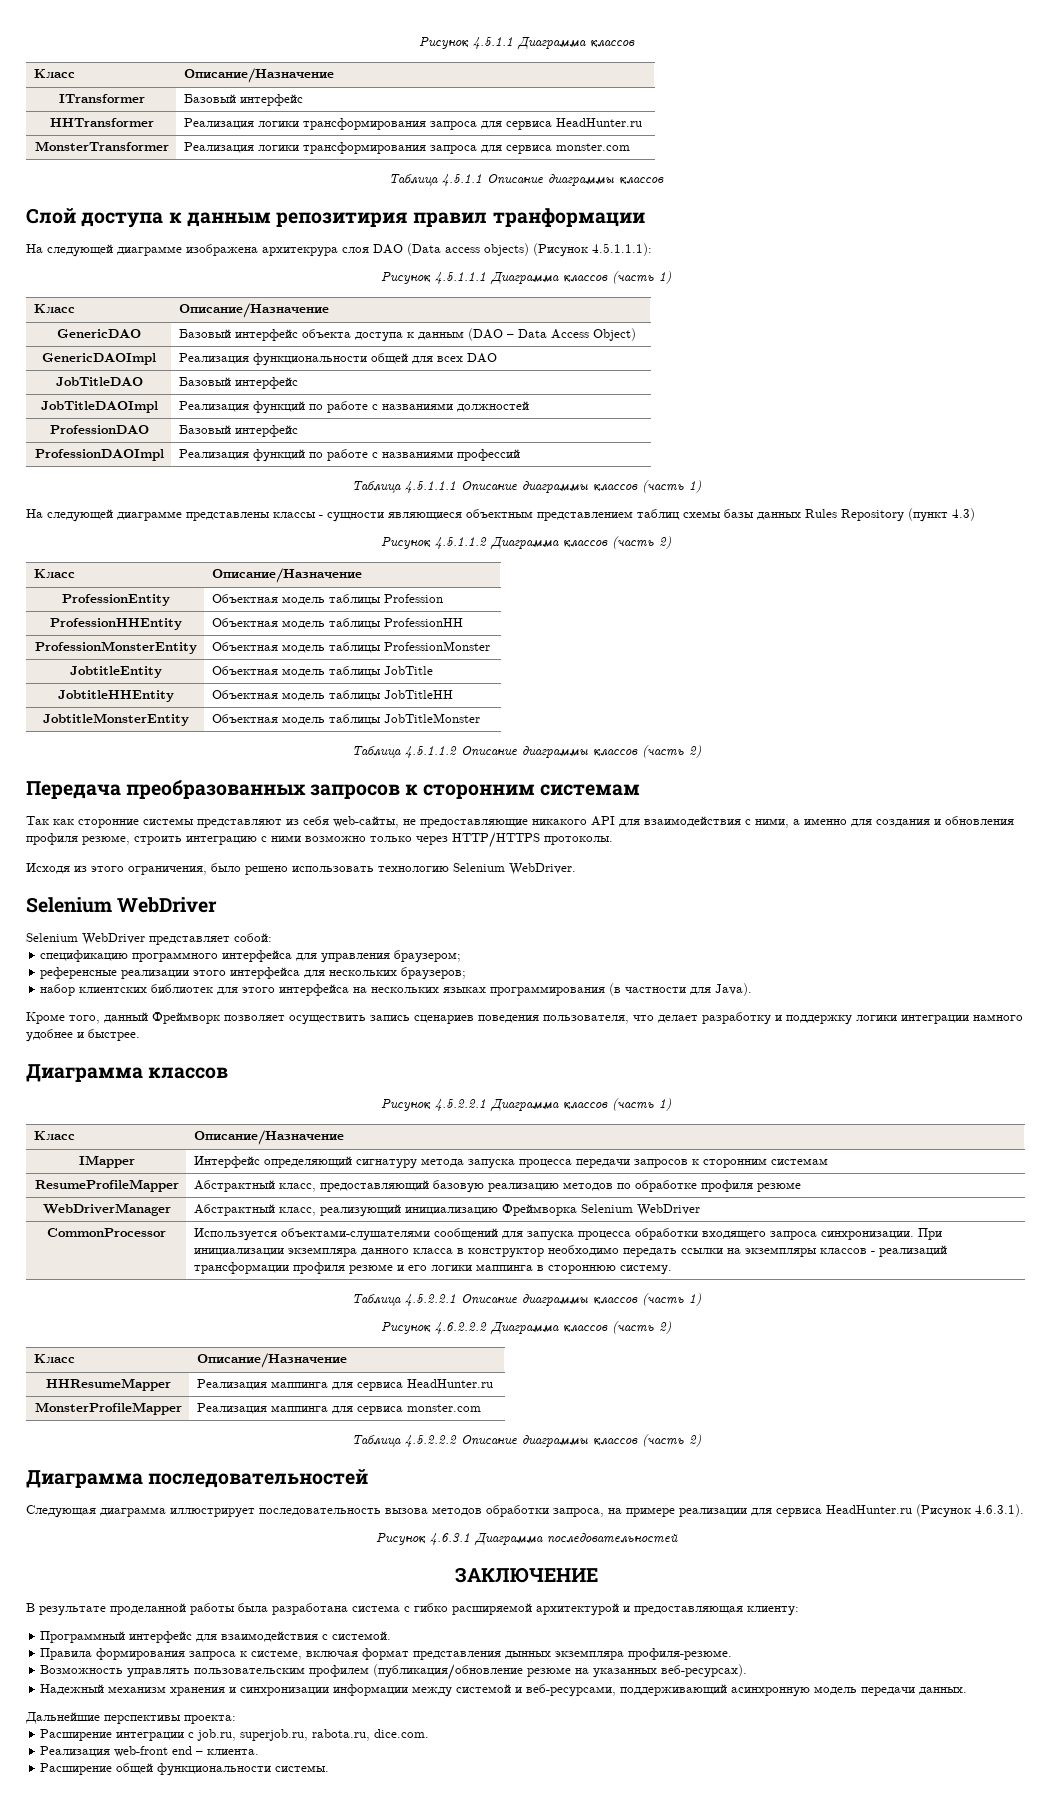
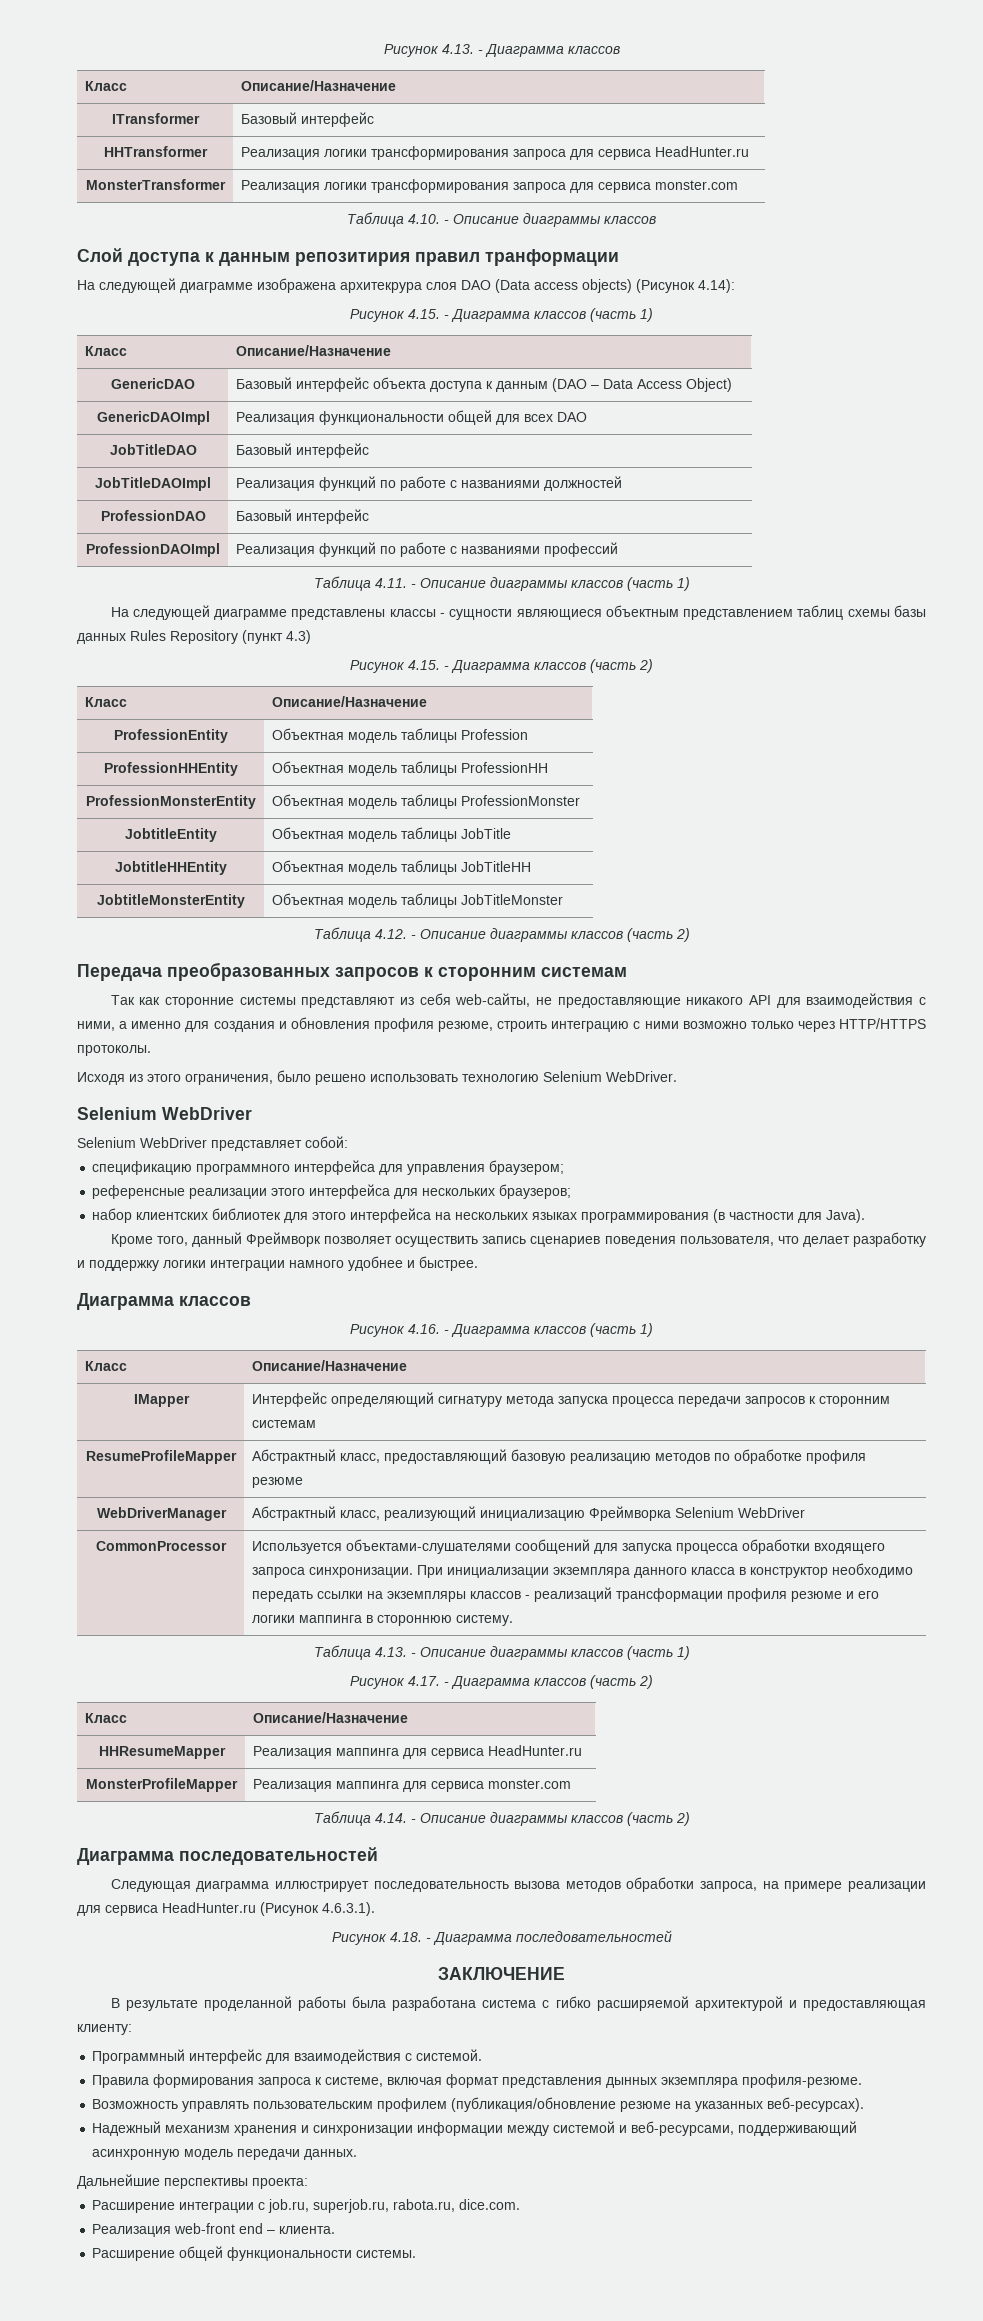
- Рисунок 4.5.1.1 Диаграмма классов
+ Рисунок 4.13. - Диаграмма классов
- Таблица 4.5.1.1 Описание диаграммы классов
+ Таблица 4.10. - Описание диаграммы классов
- На следующей диаграмме изображена архитекрура слоя DAO (Data access objects) (Рисунок 4.5.1.1.1):
- Рисунок 4.5.1.1.1 Диаграмма классов (часть 1)
+ На следующей диаграмме изображена архитекрура слоя DAO (Data access objects) (Рисунок 4.14):
+ Рисунок 4.15. - Диаграмма классов (часть 1)
- Таблица 4.5.1.1.1 Описание диаграммы классов (часть 1)
+ Таблица 4.11. - Описание диаграммы классов (часть 1)
- Рисунок 4.5.1.1.2 Диаграмма классов (часть 2)
+ Рисунок 4.15. - Диаграмма классов (часть 2)
- Таблица 4.5.1.1.2 Описание диаграммы классов (часть 2)
+ Таблица 4.12. - Описание диаграммы классов (часть 2)
- Рисунок 4.5.2.2.1 Диаграмма классов (часть 1)
+ Рисунок 4.16. - Диаграмма классов (часть 1)
- Таблица 4.5.2.2.1 Описание диаграммы классов (часть 1)
+ Таблица 4.13. - Описание диаграммы классов (часть 1)
- Рисунок 4.6.2.2.2 Диаграмма классов (часть 2)
+ Рисунок 4.17. - Диаграмма классов (часть 2)
- Таблица 4.5.2.2.2 Описание диаграммы классов (часть 2)
+ Таблица 4.14. - Описание диаграммы классов (часть 2)
- Рисунок 4.6.3.1 Диаграмма последовательностей
+ Рисунок 4.18. - Диаграмма последовательностей

